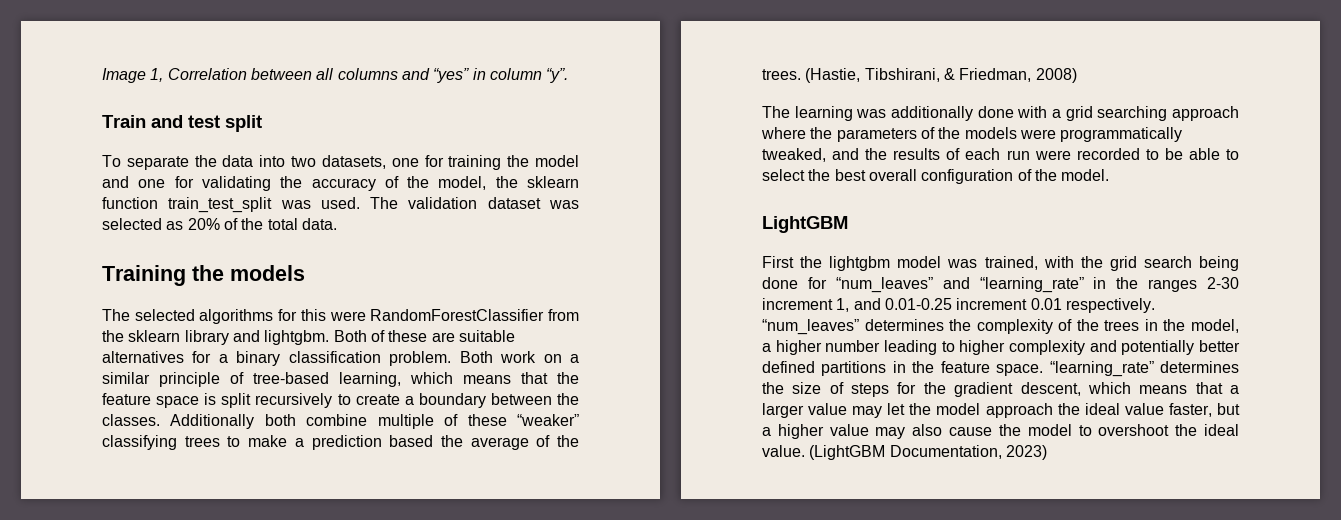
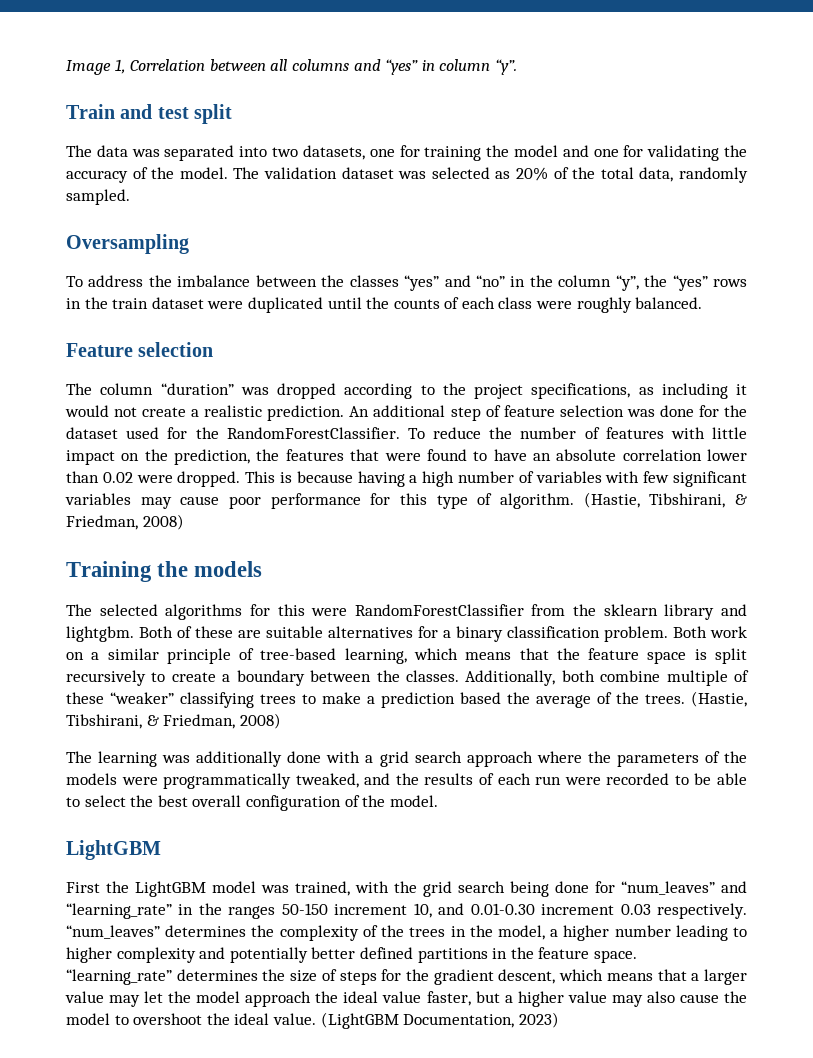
- To separate the data into two datasets, one for training the model and one for validating the accuracy of the model, the sklearn function train_test_split was used.
+ The data was separated into two datasets, one for training the model and one for validating the accuracy of the model.
- The validation dataset was selected as 20% of the total data.
+ The validation dataset was selected as 20% of the total data, randomly sampled.
+ Oversampling
+ To address the imbalance between the classes “yes” and “no” in the column “y”, the “yes” rows in the train dataset were duplicated until the counts of each class were roughly balanced.
+ Feature selection
+ The column “duration” was dropped according to the project specifications, as including it would not create a realistic prediction. An additional step of feature selection was done for the dataset used for the RandomForestClassifier. To reduce the number of features with little impact on the prediction, the features that were found to have an absolute correlation lower than 0.02 were dropped. This is because having a high number of variables with few significant variables may cause poor performance for this type of algorithm. (Hastie, Tibshirani, & Friedman, 2008)
- Additionally both combine multiple of these “weaker” classifying trees to make a prediction based the average of the trees.
+ Additionally, both combine multiple of these “weaker” classifying trees to make a prediction based the average of the trees.
- The learning was additionally done with a grid searching approach where the parameters of the models were programmatically tweaked, and the results of each run were recorded to be able to select the best overall configuration of the model.
+ The learning was additionally done with a grid search approach where the parameters of the models were programmatically tweaked, and the results of each run were recorded to be able to select the best overall configuration of the model.
- First the lightgbm model was trained, with the grid search being done for “num_leaves” and “learning_rate” in the ranges 2-30 increment 1, and 0.01-0.25 increment 0.01 respectively.
+ First the LightGBM model was trained, with the grid search being done for “num_leaves” and “learning_rate” in the ranges 50-150 increment 10, and 0.01-0.30 increment 0.03 respectively.

